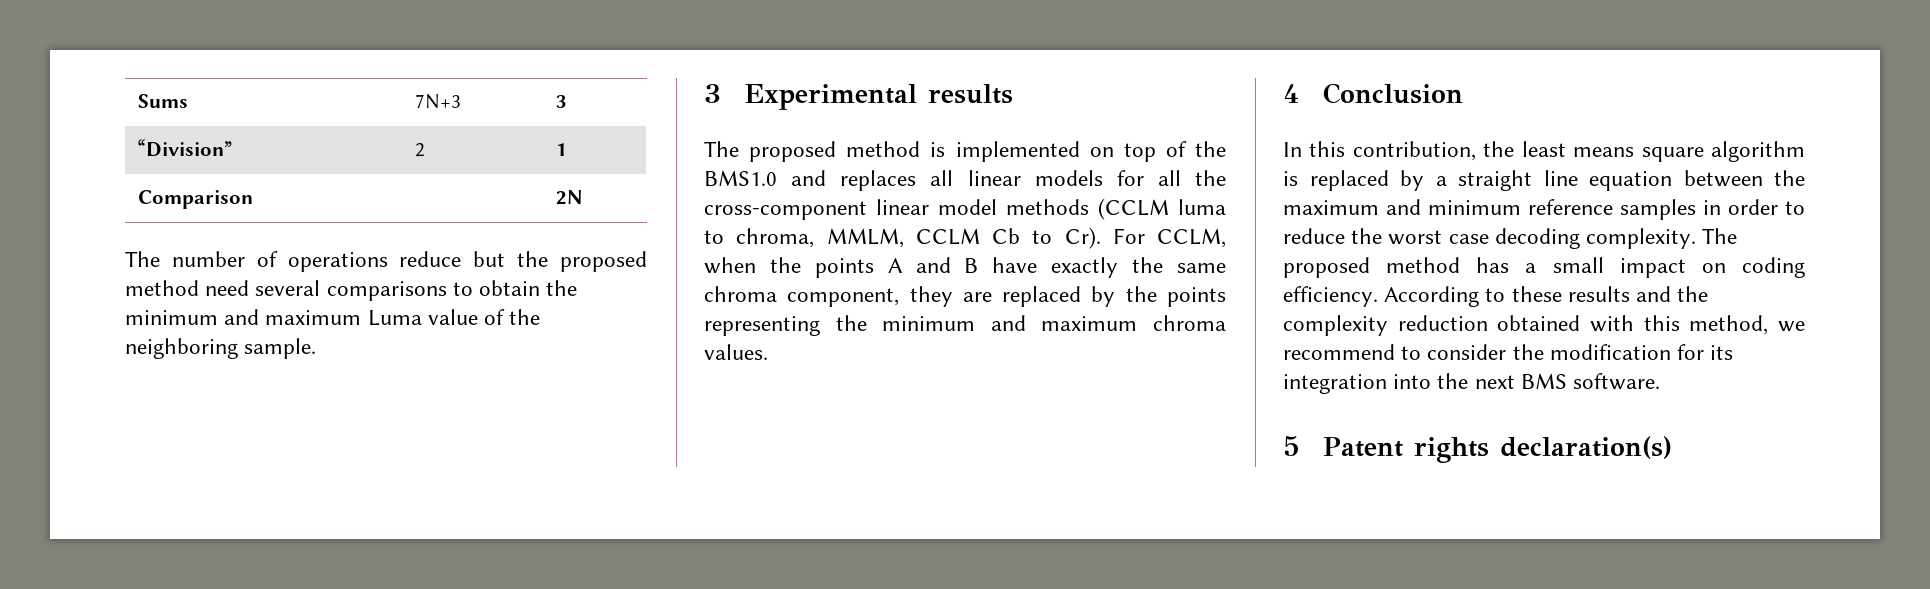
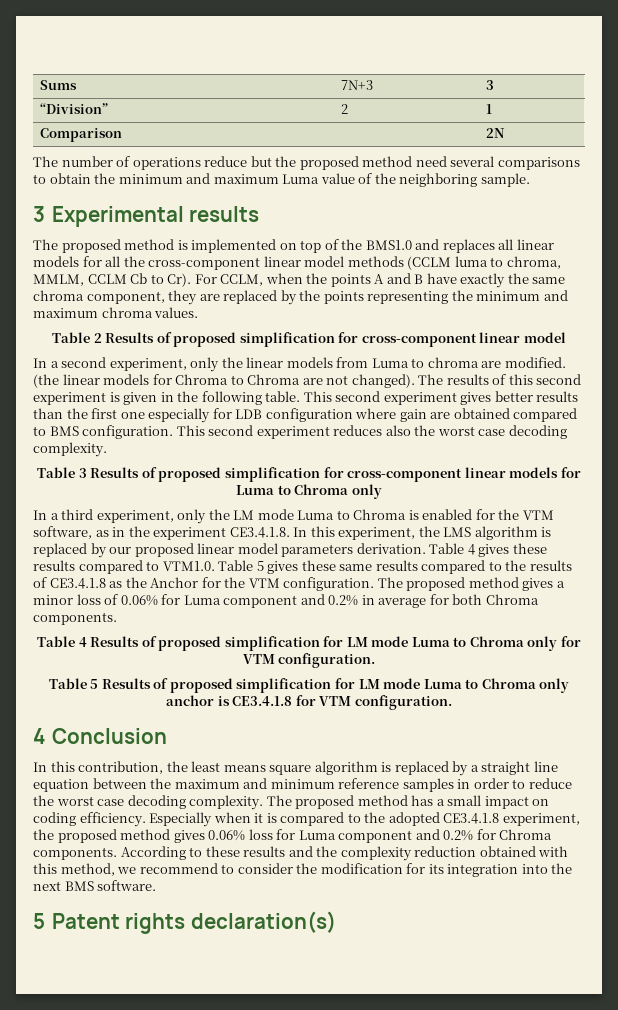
+ Table 2 Results of proposed simplification for cross-component linear model
+ In a second experiment, only the linear models from Luma to chroma are modified. (the linear models for Chroma to Chroma are not changed). The results of this second experiment is given in the following table. This second experiment gives better results than the first one especially for LDB configuration where gain are obtained compared to BMS configuration. This second experiment reduces also the worst case decoding complexity.
+ Table 3 Results of proposed simplification for cross-component linear models for Luma to Chroma only
+ In a third experiment, only the LM mode Luma to Chroma is enabled for the VTM software, as in the experiment CE3.4.1.8. In this experiment, the LMS algorithm is replaced by our proposed linear model parameters derivation. Table 4 gives these results compared to VTM1.0. Table 5 gives these same results compared to the results of CE3.4.1.8 as the Anchor for the VTM configuration. The proposed method gives a minor loss of 0.06% for Luma component and 0.2% in average for both Chroma components.
+ Table 4 Results of proposed simplification for LM mode Luma to Chroma only for VTM configuration.
+ Table 5 Results of proposed simplification for LM mode Luma to Chroma only anchor is CE3.4.1.8 for VTM configuration.
+ Especially when it is compared to the adopted CE3.4.1.8 experiment, the proposed method gives 0.06% loss for Luma component and 0.2% for Chroma components.

